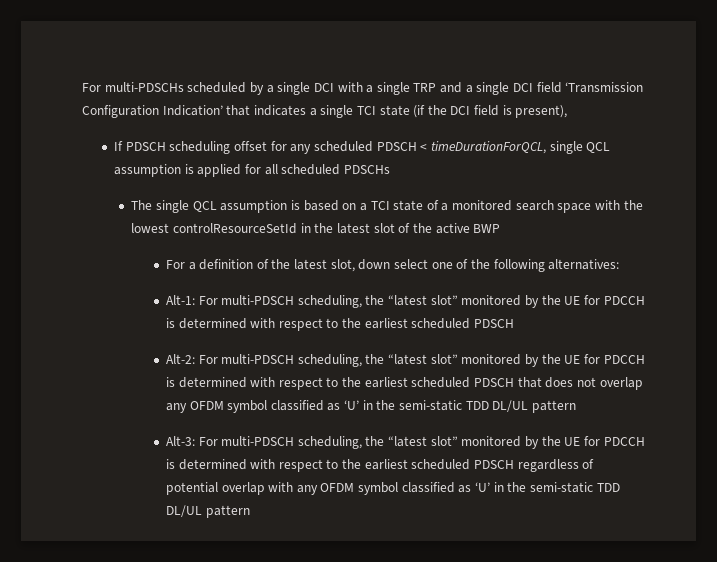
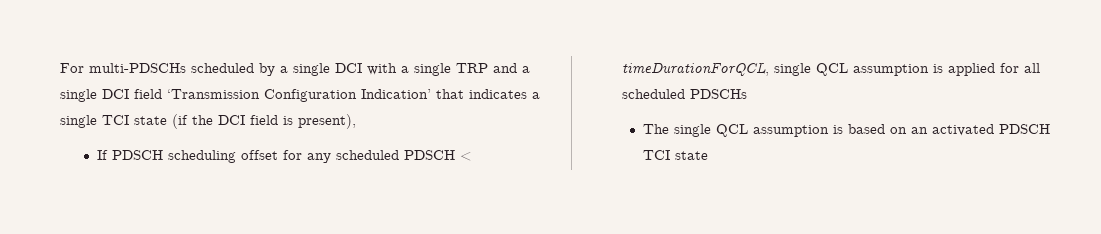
- The single QCL assumption is based on a TCI state of a monitored search space with the lowest controlResourceSetId in the latest slot of the active BWP
- For a definition of the latest slot, down select one of the following alternatives:
- Alt-1: For multi-PDSCH scheduling, the “latest slot” monitored by the UE for PDCCH is determined with respect to the earliest scheduled PDSCH
- Alt-2: For multi-PDSCH scheduling, the “latest slot” monitored by the UE for PDCCH is determined with respect to the earliest scheduled PDSCH that does not overlap any OFDM symbol classified as ‘U’ in the semi-static TDD DL/UL pattern
- Alt-3: For multi-PDSCH scheduling, the “latest slot” monitored by the UE for PDCCH is determined with respect to the earliest scheduled PDSCH regardless of potential overlap with any OFDM symbol classified as ‘U’ in the semi-static TDD DL/UL pattern
+ The single QCL assumption is based on an activated PDSCH TCI state

